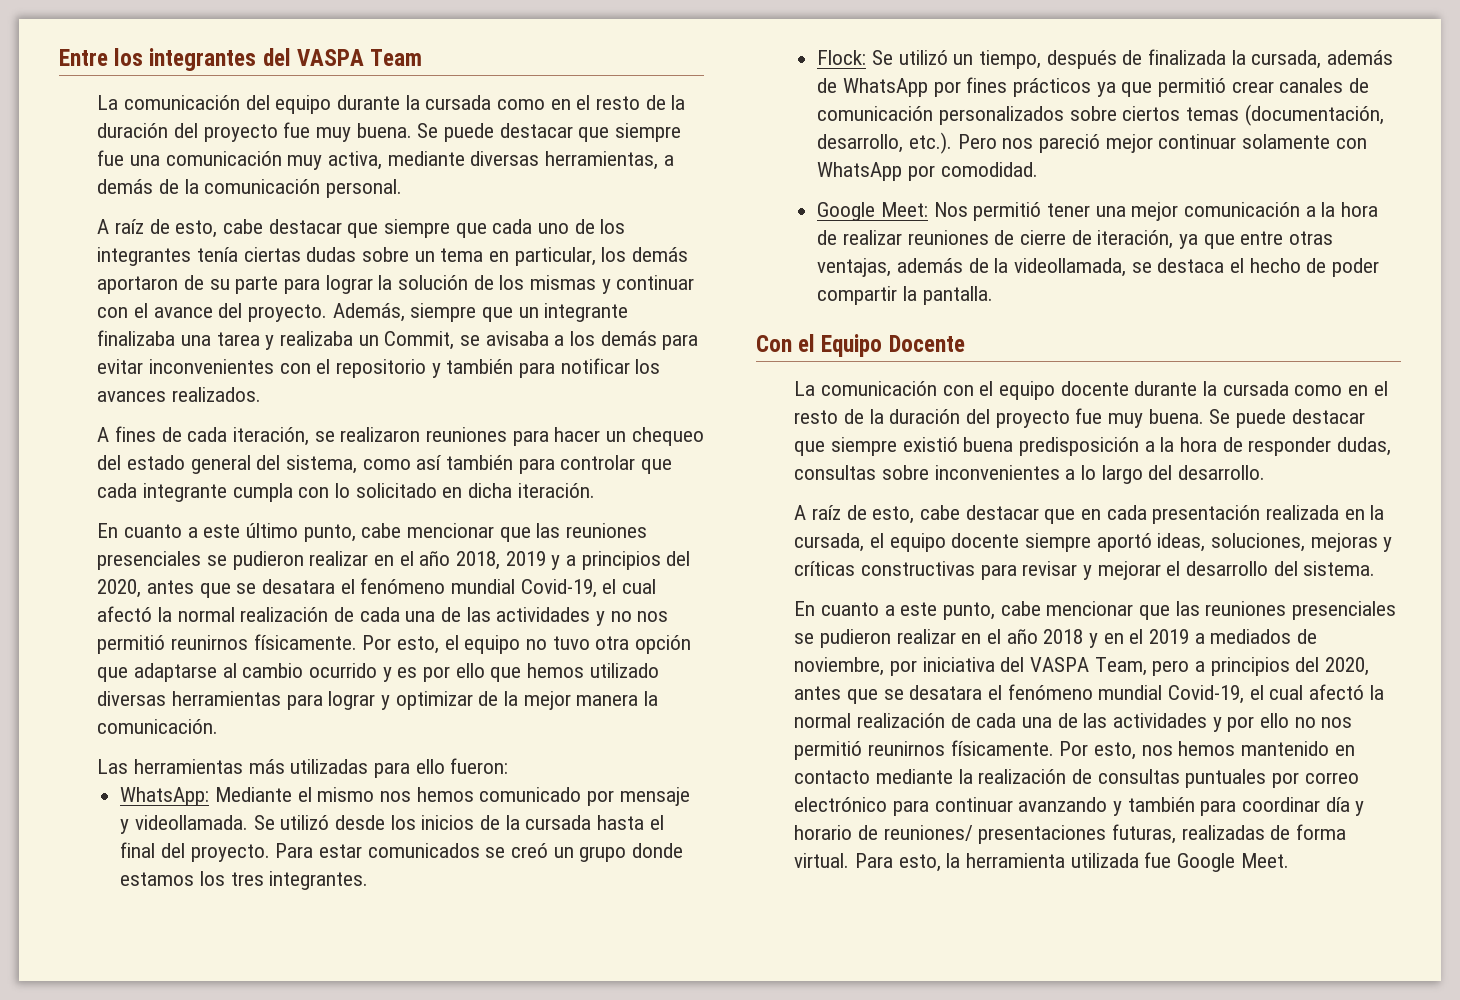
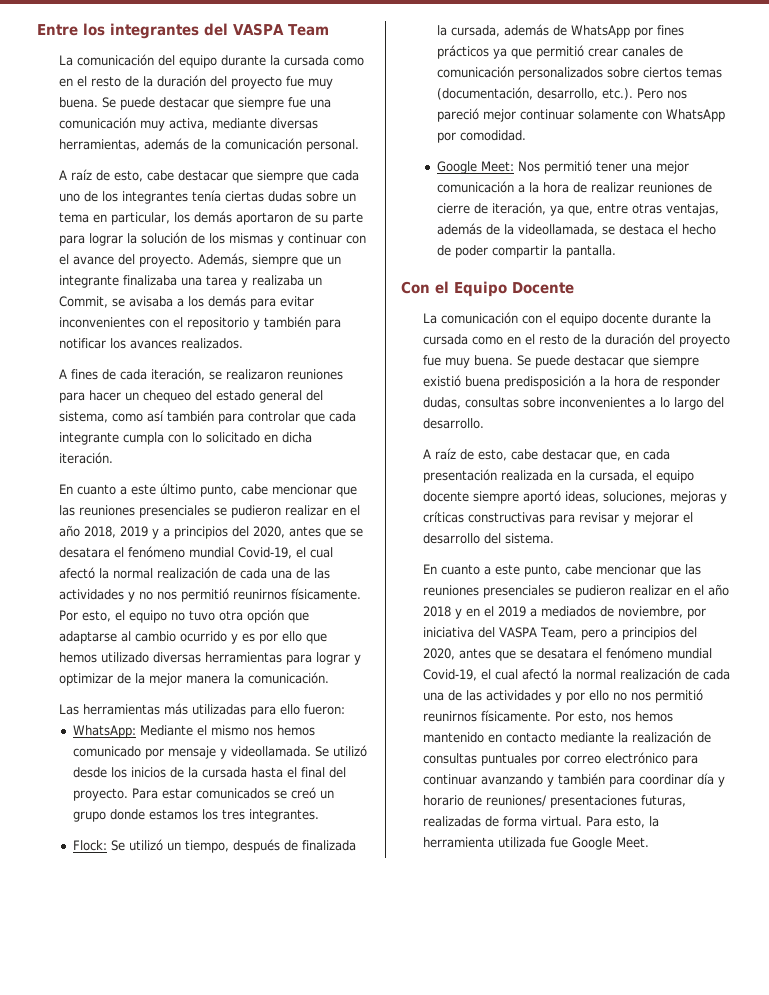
- Se puede destacar que siempre fue una comunicación muy activa, mediante diversas herramientas, a demás de la comunicación personal.
+ Se puede destacar que siempre fue una comunicación muy activa, mediante diversas herramientas, además de la comunicación personal.
- Google Meet: Nos permitió tener una mejor comunicación a la hora de realizar reuniones de cierre de iteración, ya que entre otras ventajas, además de la videollamada, se destaca el hecho de poder compartir la pantalla.
+ Google Meet: Nos permitió tener una mejor comunicación a la hora de realizar reuniones de cierre de iteración, ya que, entre otras ventajas, además de la videollamada, se destaca el hecho de poder compartir la pantalla.
- A raíz de esto, cabe destacar que en cada presentación realizada en la cursada, el equipo docente siempre aportó ideas, soluciones, mejoras y críticas constructivas para revisar y mejorar el desarrollo del sistema.
+ A raíz de esto, cabe destacar que, en cada presentación realizada en la cursada, el equipo docente siempre aportó ideas, soluciones, mejoras y críticas constructivas para revisar y mejorar el desarrollo del sistema.

